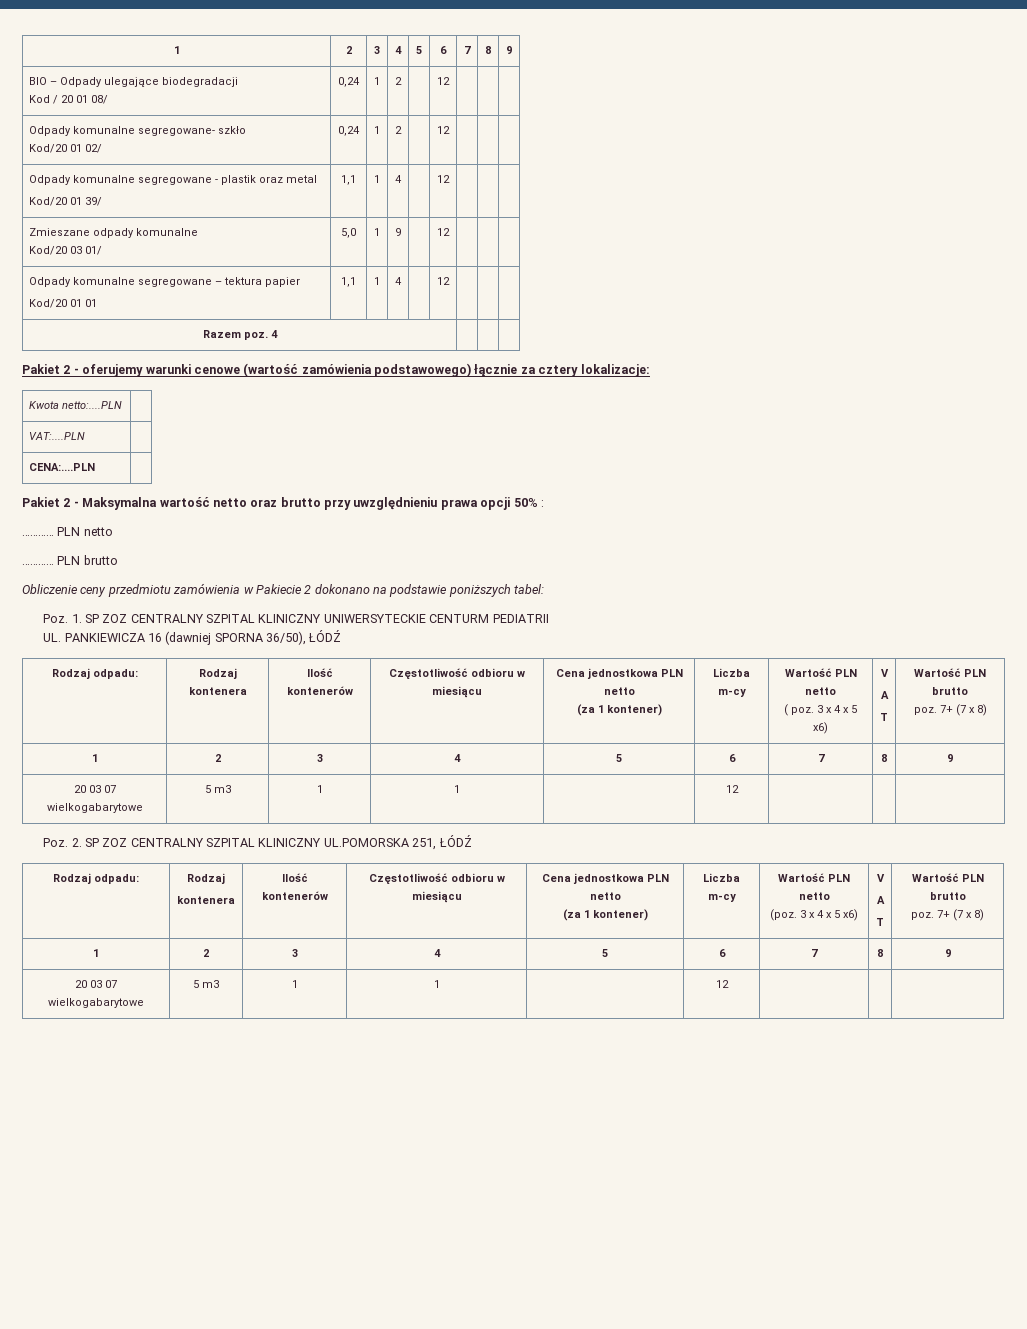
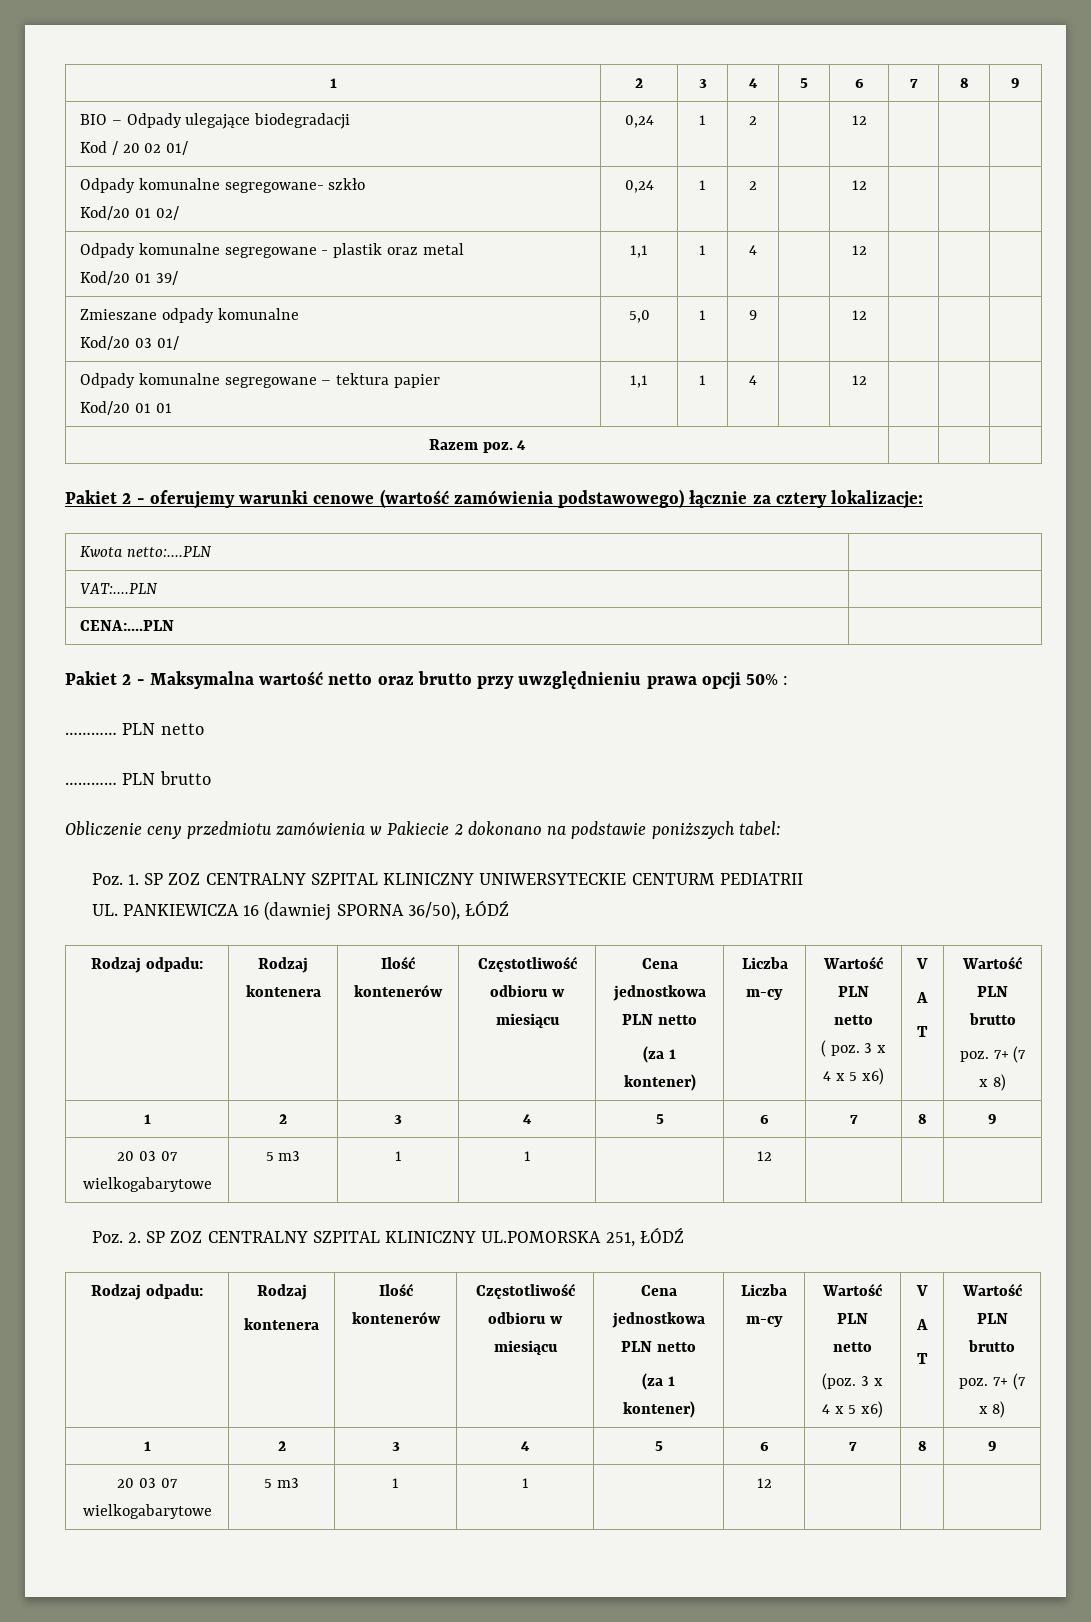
  BIO – Odpady ulegające biodegradacji
- Kod / 20 01 08/ | 0,24 | 1 | 2 | | 12 | | |
+ Kod / 20 02 01/ | 0,24 | 1 | 2 | | 12 | | |

